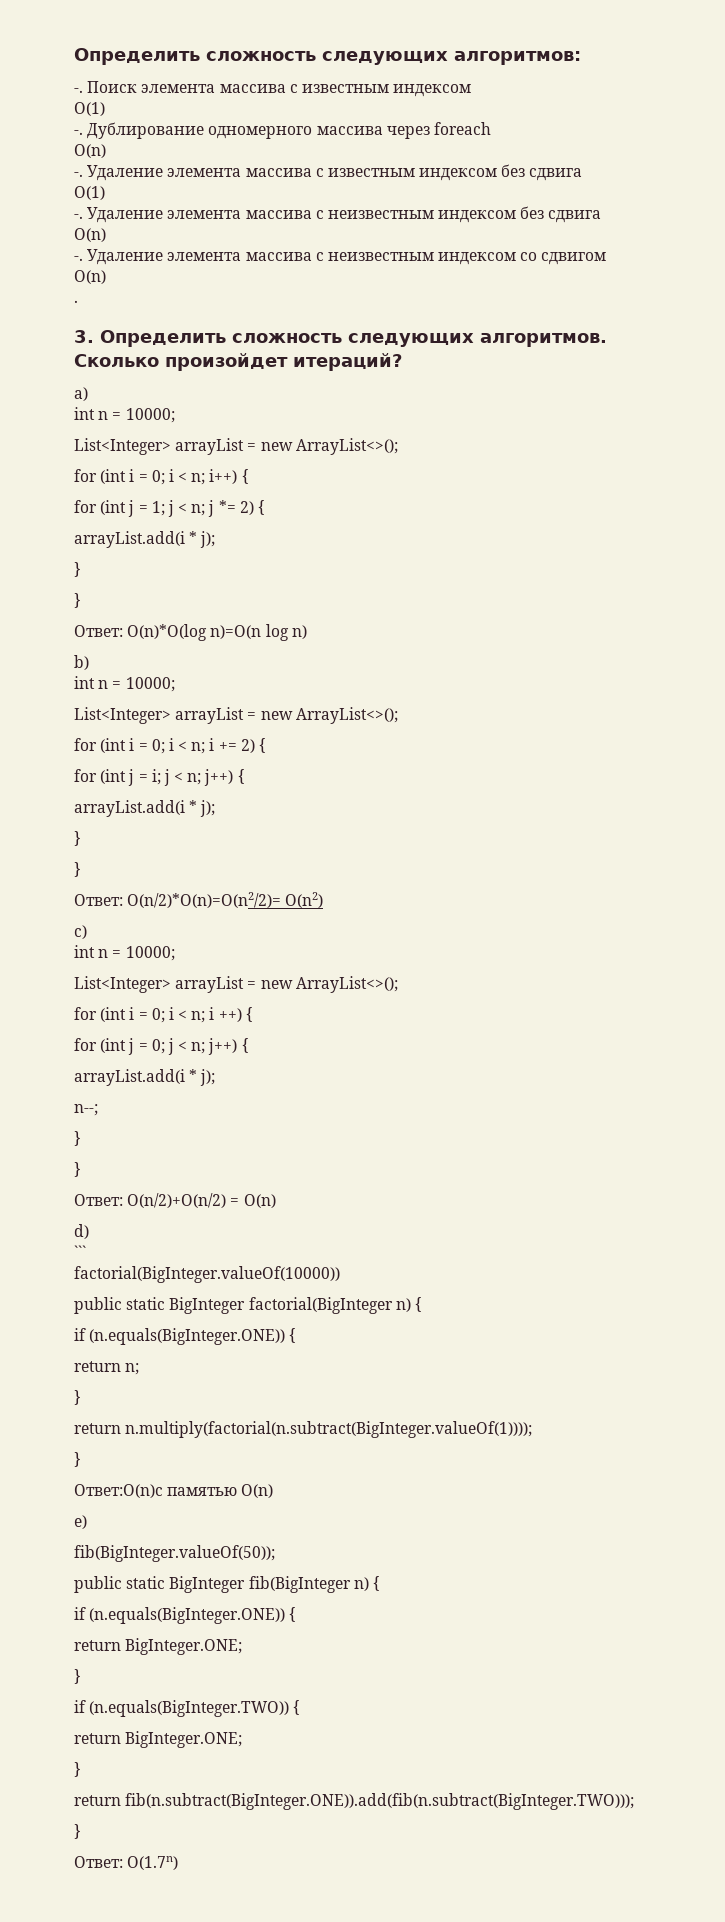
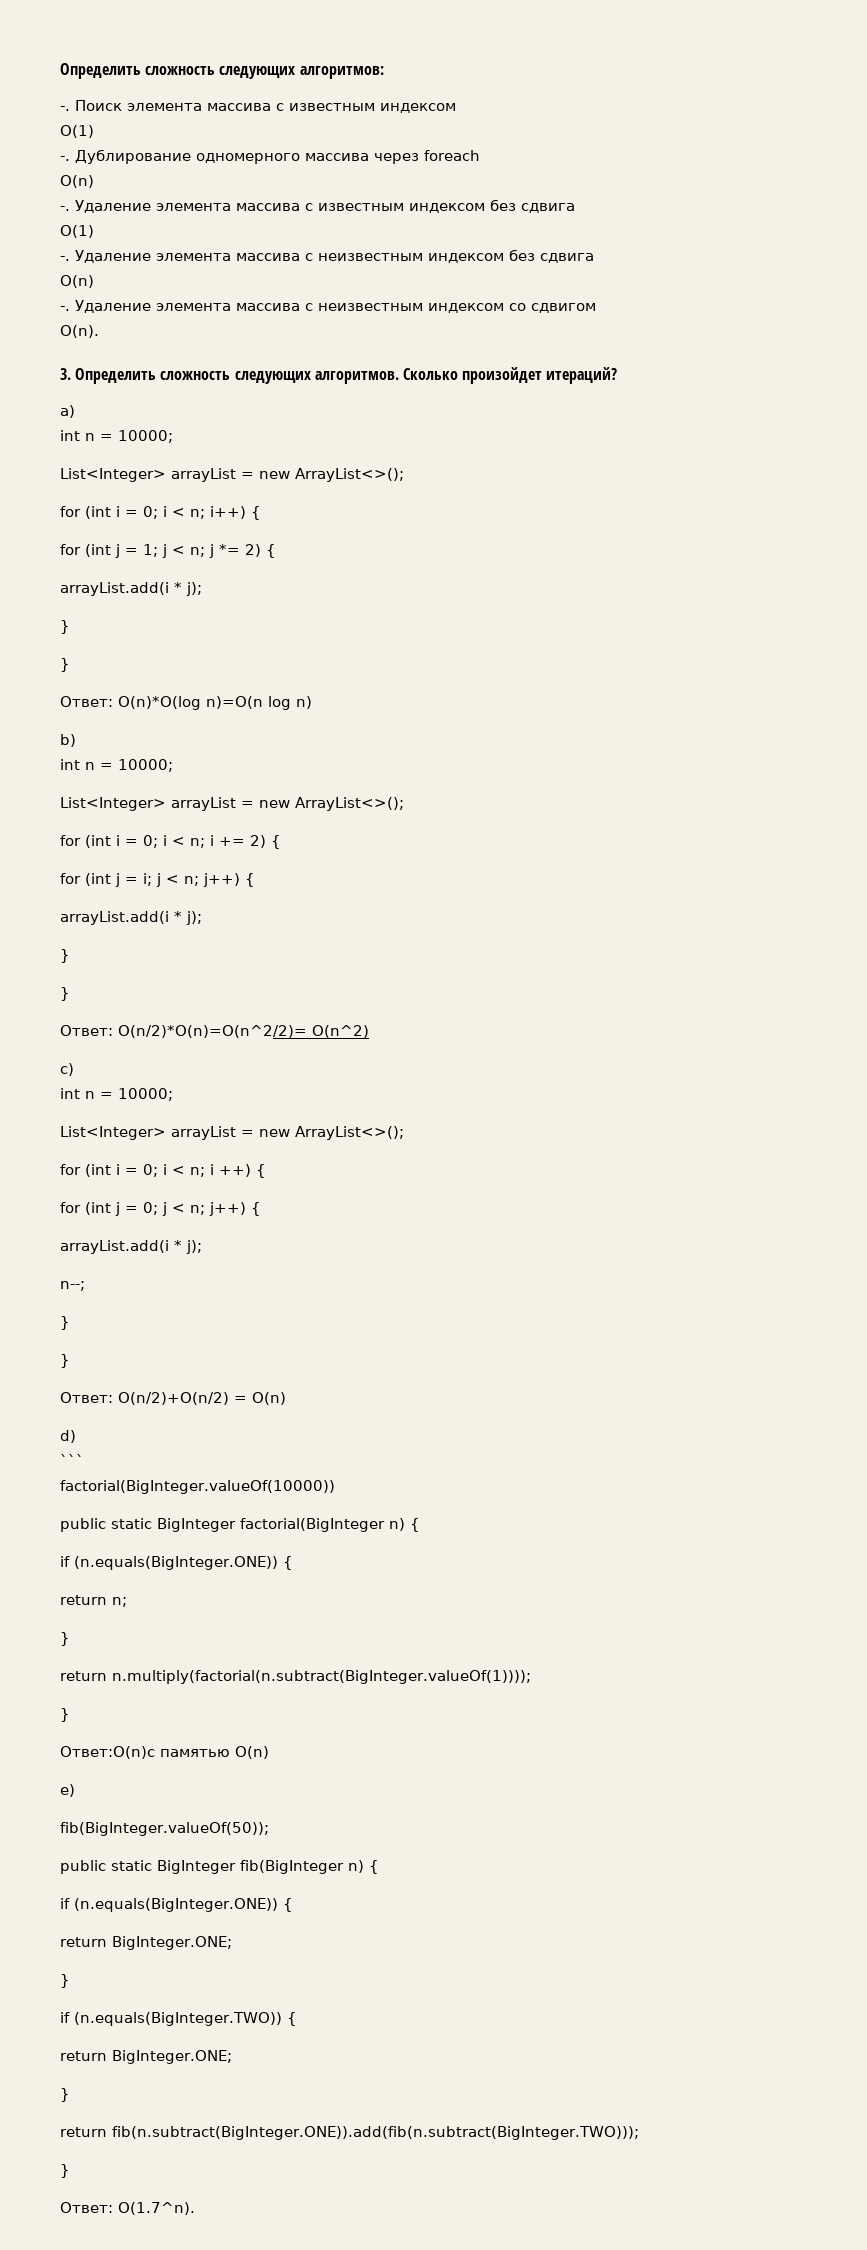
  Удаление элемента массива с неизвестным индексом со сдвигом
- O(n)
- .
+ O(n).
- Ответ: O(n/2)*O(n)=O(n2/2)= O(n2)
+ Ответ: O(n/2)*O(n)=O(n^2/2)= O(n^2)
- Ответ: O(1.7n)
+ Ответ: O(1.7^n).

